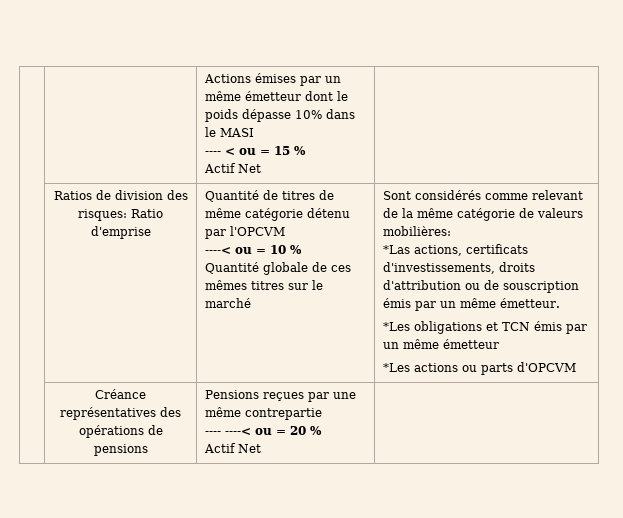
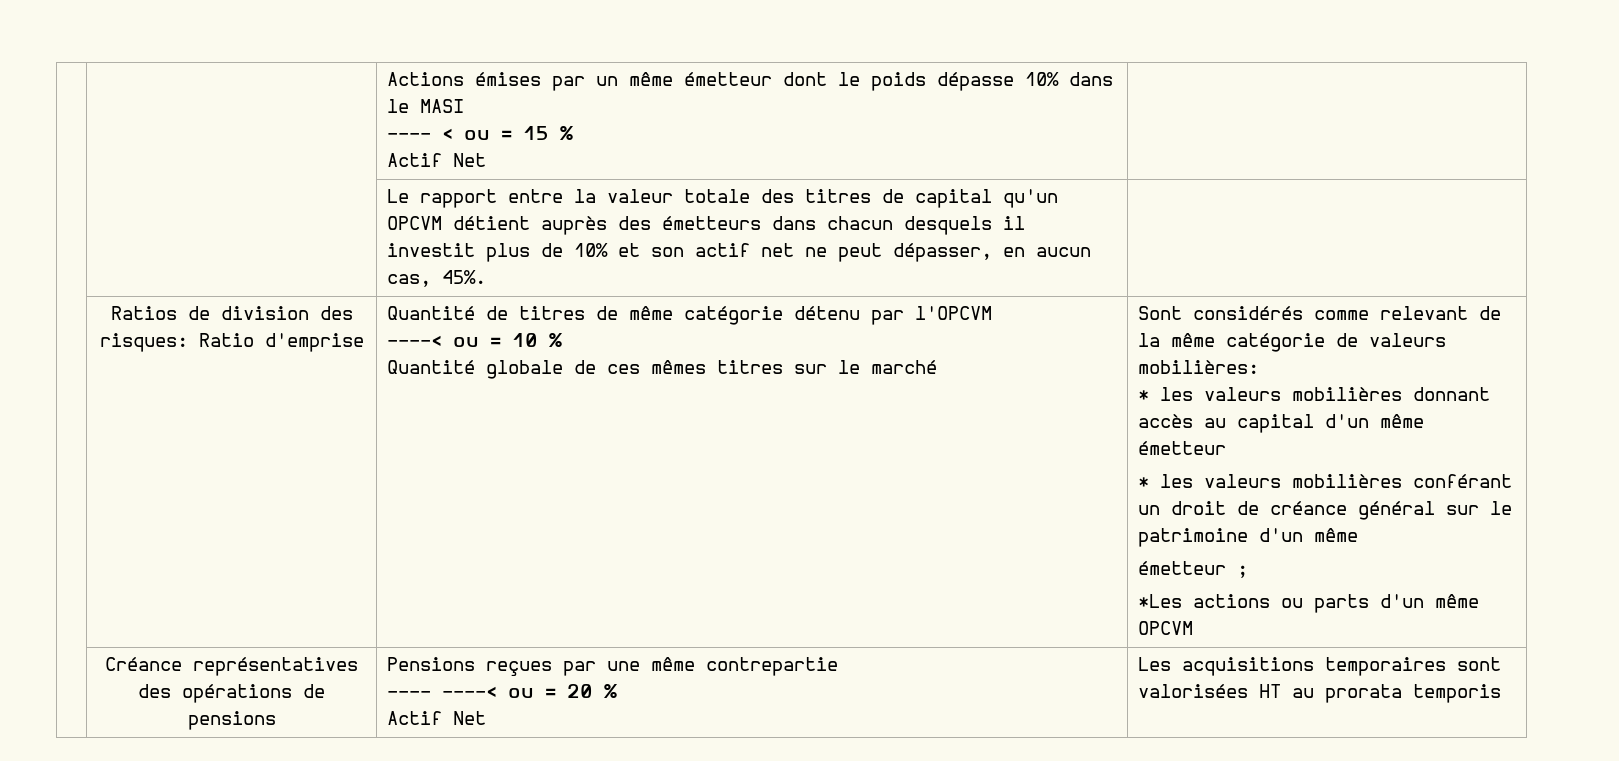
+ | | Le rapport entre la valeur totale des titres de capital qu'un OPCVM détient auprès des émetteurs dans chacun desquels il investit plus de 10% et son actif net ne peut dépasser, en aucun cas, 45%. |
- *Las actions, certificats d'investissements, droits d'attribution ou de souscription émis par un même émetteur.
- *Les obligations et TCN émis par un même émetteur
+ * les valeurs mobilières donnant accès au capital d'un même émetteur
+ * les valeurs mobilières conférant un droit de créance général sur le patrimoine d'un même
+ émetteur ;
- *Les actions ou parts d'OPCVM
+ *Les actions ou parts d'un même OPCVM
  | Créance représentatives des opérations de pensions | Pensions reçues par une même contrepartie
  ---- ----< ou = 20 %
- Actif Net |
+ Actif Net | Les acquisitions temporaires sont valorisées HT au prorata temporis

